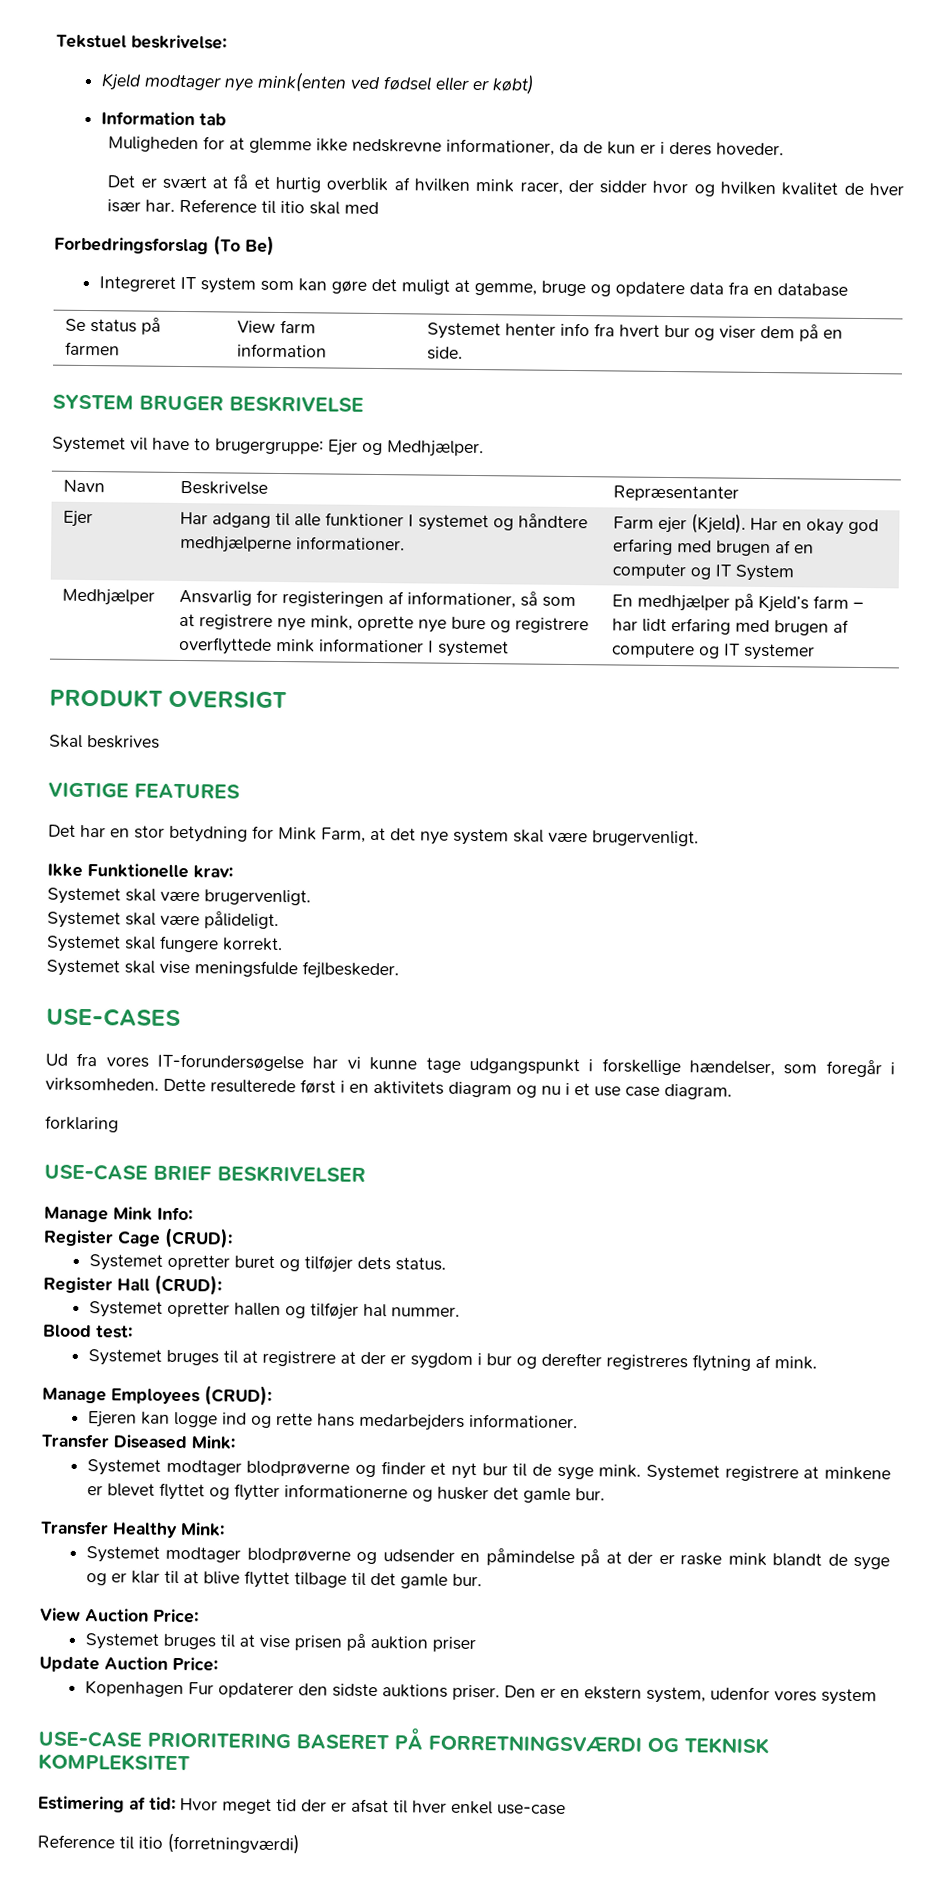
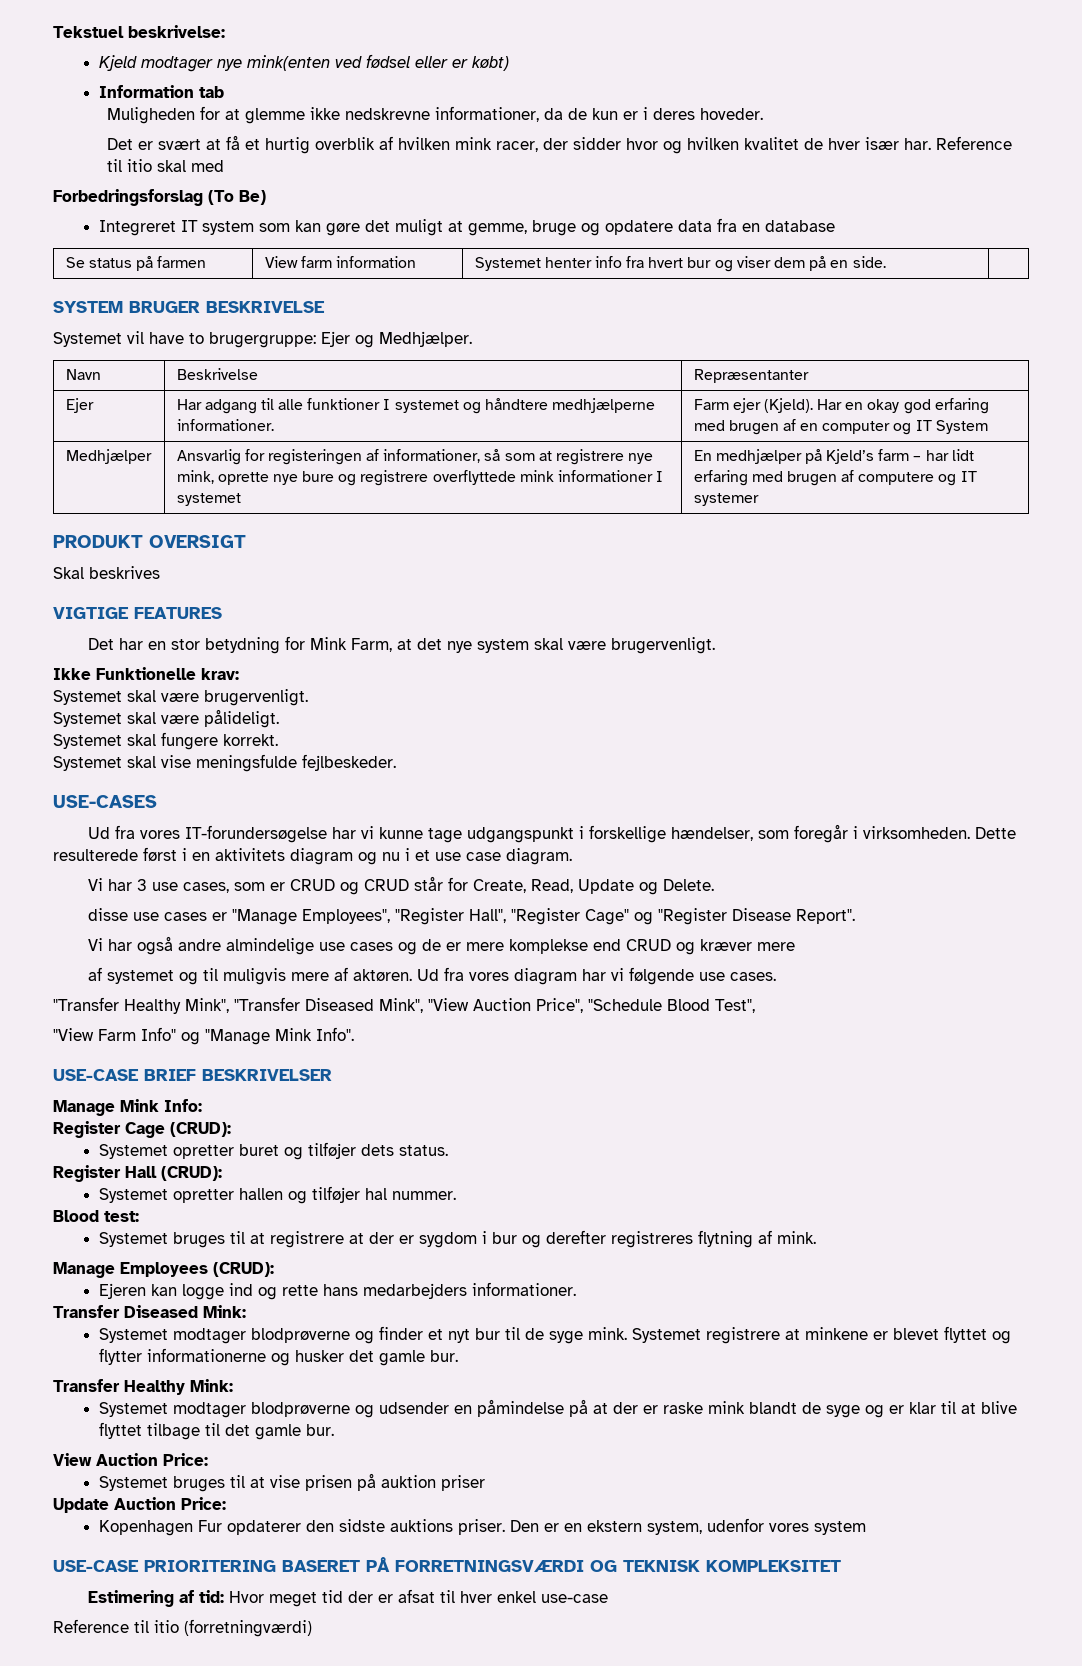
- forklaring
+ Vi har 3 use cases, som er CRUD og CRUD står for Create, Read, Update og Delete.
+ disse use cases er "Manage Employees", "Register Hall", "Register Cage" og "Register Disease Report".
+ Vi har også andre almindelige use cases og de er mere komplekse end CRUD og kræver mere
+ af systemet og til muligvis mere af aktøren. Ud fra vores diagram har vi følgende use cases.
+ "Transfer Healthy Mink", "Transfer Diseased Mink", "View Auction Price", "Schedule Blood Test",
+ "View Farm Info" og "Manage Mink Info".

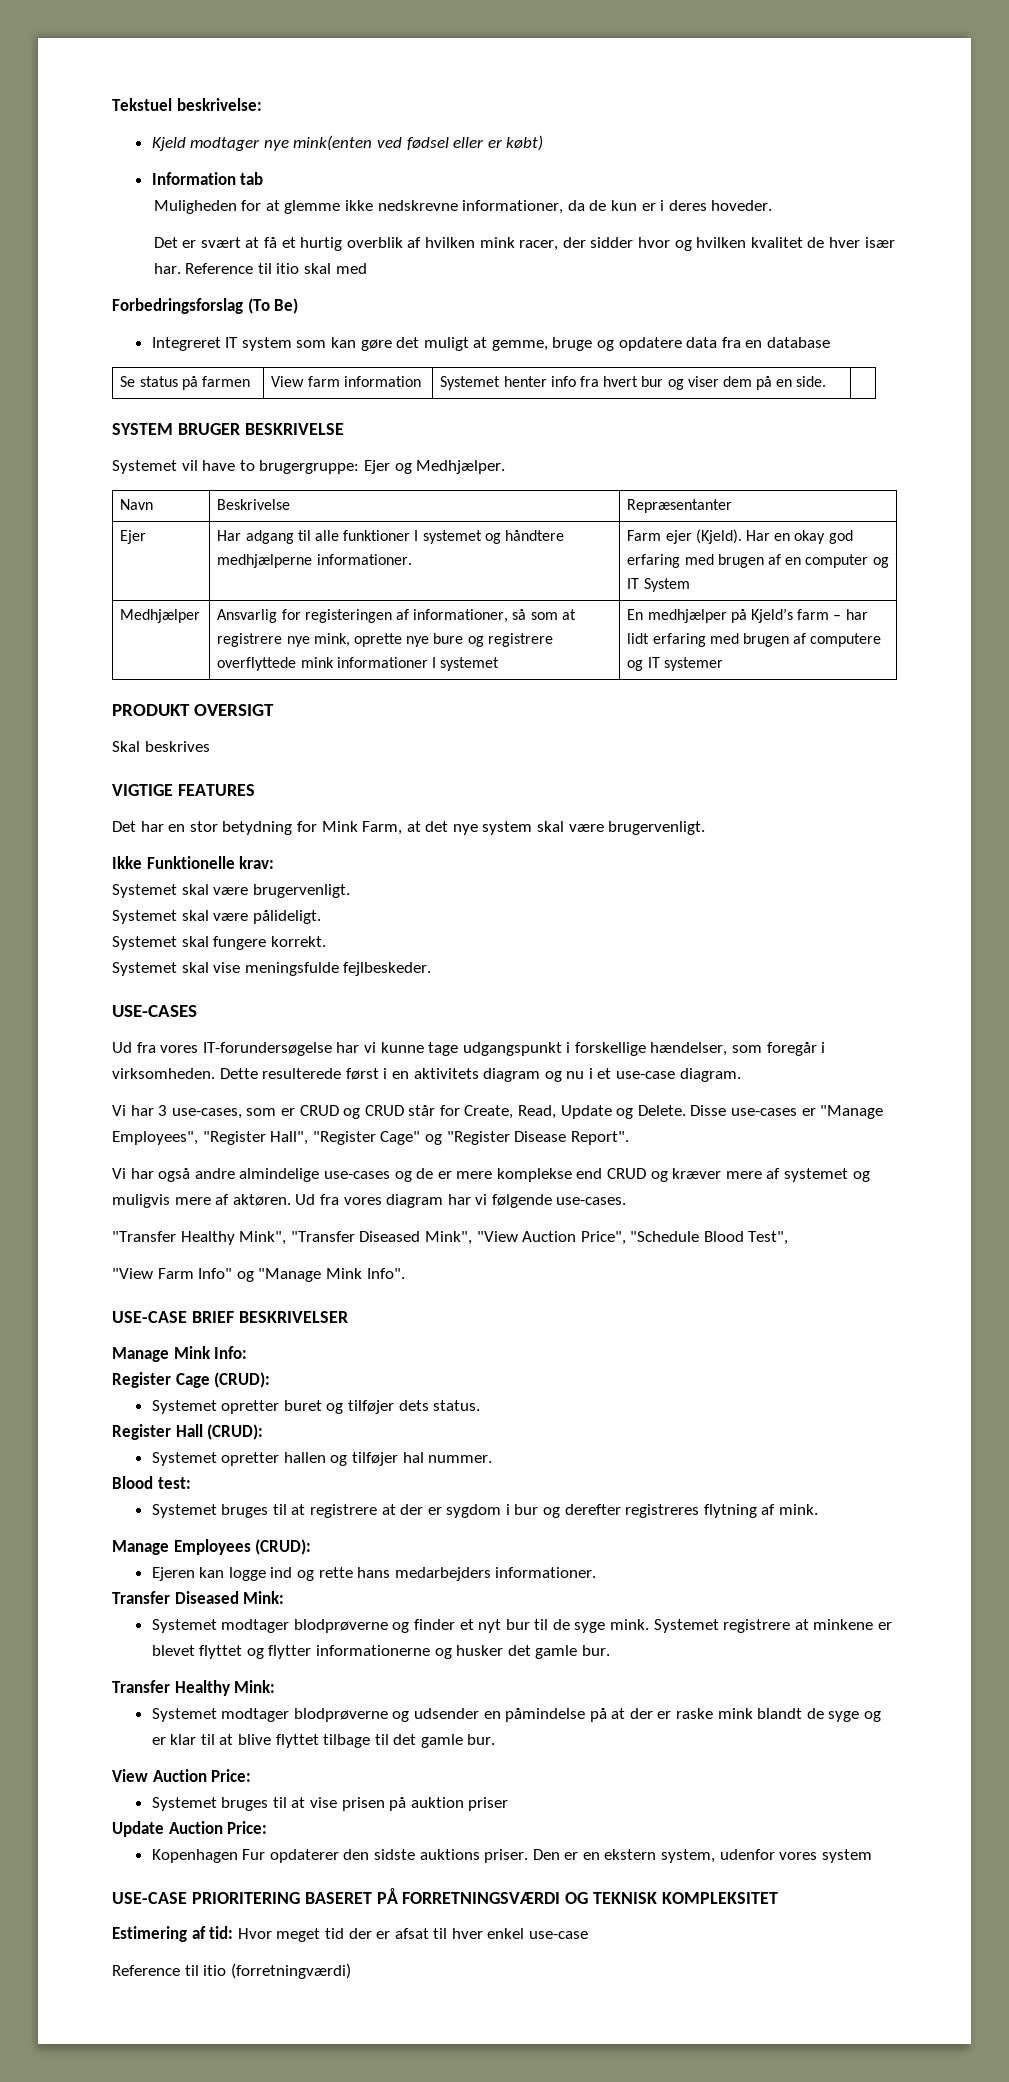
- Dette resulterede først i en aktivitets diagram og nu i et use case diagram.
+ Dette resulterede først i en aktivitets diagram og nu i et use-case diagram.
- Vi har 3 use cases, som er CRUD og CRUD står for Create, Read, Update og Delete.
- disse use cases er "Manage Employees", "Register Hall", "Register Cage" og "Register Disease Report".
+ Vi har 3 use-cases, som er CRUD og CRUD står for Create, Read, Update og Delete. Disse use-cases er "Manage Employees", "Register Hall", "Register Cage" og "Register Disease Report".
- Vi har også andre almindelige use cases og de er mere komplekse end CRUD og kræver mere
- af systemet og til muligvis mere af aktøren.
+ Vi har også andre almindelige use-cases og de er mere komplekse end CRUD og kræver mere af systemet og muligvis mere af aktøren.
- Ud fra vores diagram har vi følgende use cases.
+ Ud fra vores diagram har vi følgende use-cases.

